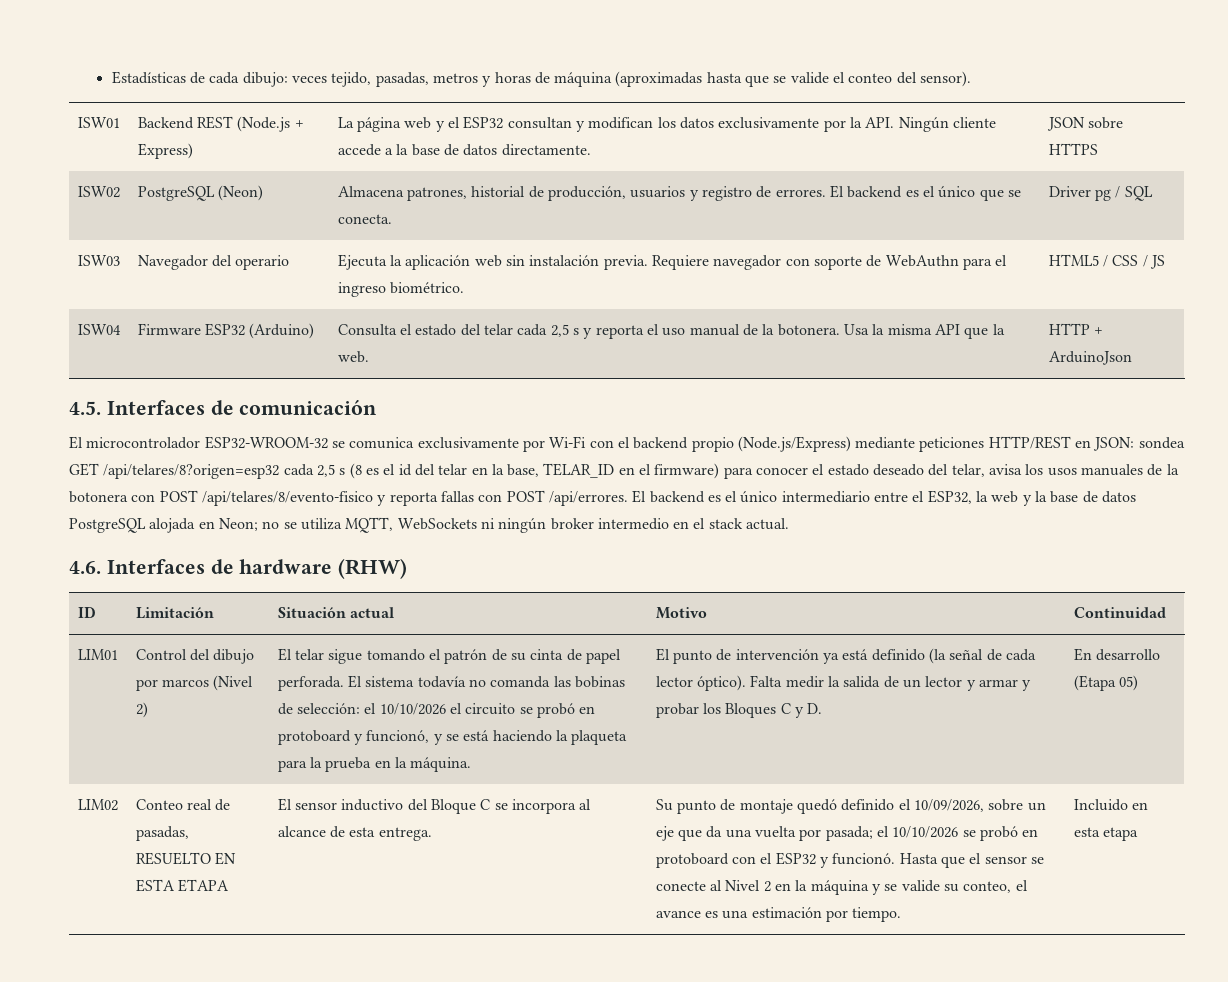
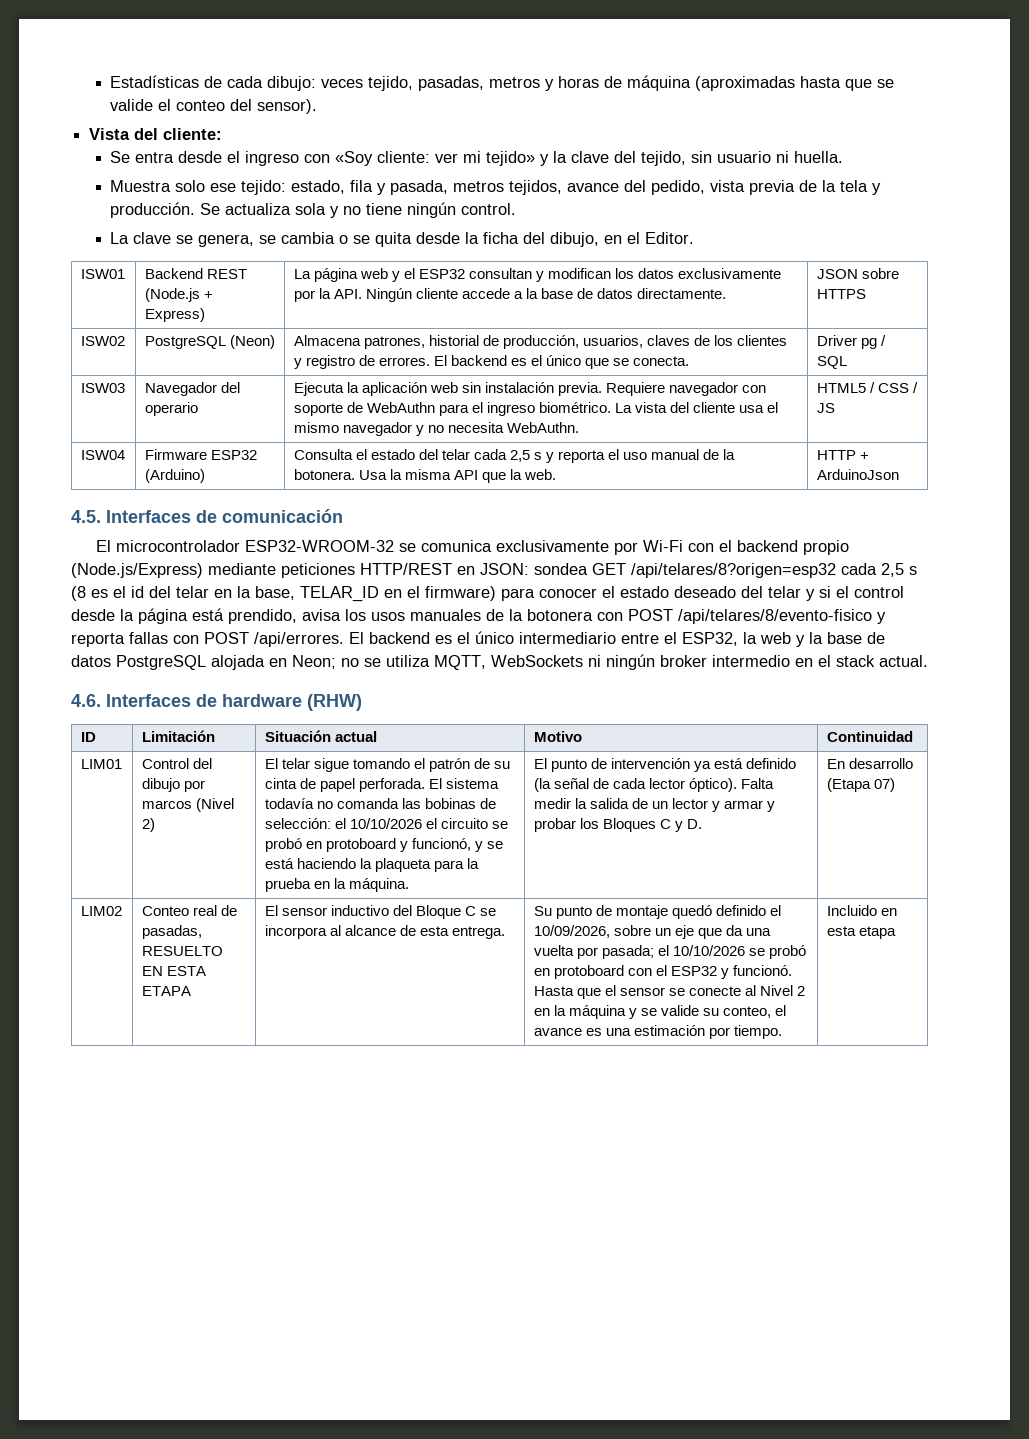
+ Vista del cliente:
+ Se entra desde el ingreso con «Soy cliente: ver mi tejido» y la clave del tejido, sin usuario ni huella.
+ Muestra solo ese tejido: estado, fila y pasada, metros tejidos, avance del pedido, vista previa de la tela y producción. Se actualiza sola y no tiene ningún control.
+ La clave se genera, se cambia o se quita desde la ficha del dibujo, en el Editor.
- ISW02 | PostgreSQL (Neon) | Almacena patrones, historial de producción, usuarios y registro de errores. El backend es el único que se conecta. | Driver pg / SQL
+ ISW02 | PostgreSQL (Neon) | Almacena patrones, historial de producción, usuarios, claves de los clientes y registro de errores. El backend es el único que se conecta. | Driver pg / SQL
- ISW03 | Navegador del operario | Ejecuta la aplicación web sin instalación previa. Requiere navegador con soporte de WebAuthn para el ingreso biométrico. | HTML5 / CSS / JS
+ ISW03 | Navegador del operario | Ejecuta la aplicación web sin instalación previa. Requiere navegador con soporte de WebAuthn para el ingreso biométrico. La vista del cliente usa el mismo navegador y no necesita WebAuthn. | HTML5 / CSS / JS
- El microcontrolador ESP32-WROOM-32 se comunica exclusivamente por Wi-Fi con el backend propio (Node.js/Express) mediante peticiones HTTP/REST en JSON: sondea GET /api/telares/8?origen=esp32 cada 2,5 s (8 es el id del telar en la base, TELAR_ID en el firmware) para conocer el estado deseado del telar, avisa los usos manuales de la botonera con POST /api/telares/8/evento-fisico y reporta fallas con POST /api/errores.
+ El microcontrolador ESP32-WROOM-32 se comunica exclusivamente por Wi-Fi con el backend propio (Node.js/Express) mediante peticiones HTTP/REST en JSON: sondea GET /api/telares/8?origen=esp32 cada 2,5 s (8 es el id del telar en la base, TELAR_ID en el firmware) para conocer el estado deseado del telar y si el control desde la página está prendido, avisa los usos manuales de la botonera con POST /api/telares/8/evento-fisico y reporta fallas con POST /api/errores.
- En desarrollo (Etapa 05)
+ En desarrollo (Etapa 07)

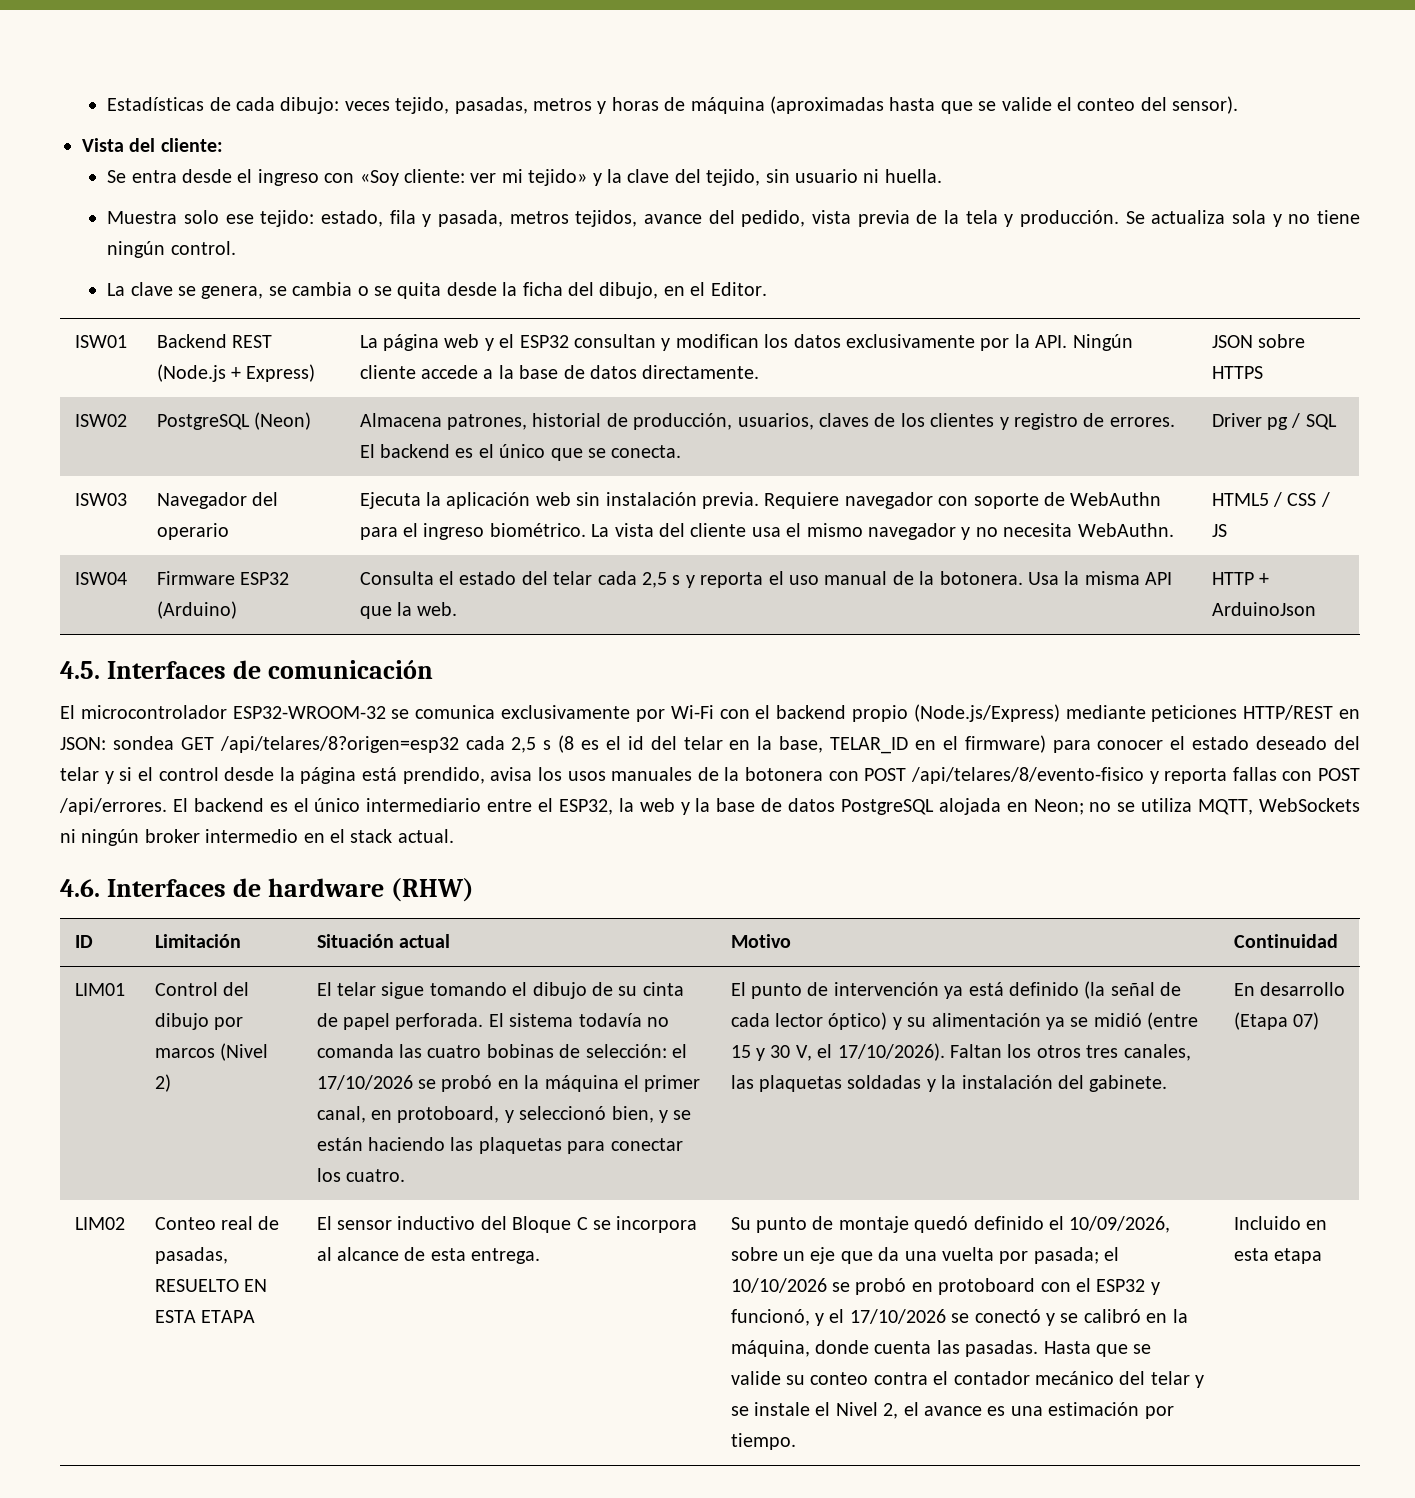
- El telar sigue tomando el patrón de su cinta de papel perforada.
+ El telar sigue tomando el dibujo de su cinta de papel perforada.
- El sistema todavía no comanda las bobinas de selección: el 10/10/2026 el circuito se probó en protoboard y funcionó, y se está haciendo la plaqueta para la prueba en la máquina.
+ El sistema todavía no comanda las cuatro bobinas de selección: el 17/10/2026 se probó en la máquina el primer canal, en protoboard, y seleccionó bien, y se están haciendo las plaquetas para conectar los cuatro.
- El punto de intervención ya está definido (la señal de cada lector óptico). Falta medir la salida de un lector y armar y probar los Bloques C y D.
+ El punto de intervención ya está definido (la señal de cada lector óptico) y su alimentación ya se midió (entre 15 y 30 V, el 17/10/2026). Faltan los otros tres canales, las plaquetas soldadas y la instalación del gabinete.
- Su punto de montaje quedó definido el 10/09/2026, sobre un eje que da una vuelta por pasada; el 10/10/2026 se probó en protoboard con el ESP32 y funcionó. Hasta que el sensor se conecte al Nivel 2 en la máquina y se valide su conteo, el avance es una estimación por tiempo.
+ Su punto de montaje quedó definido el 10/09/2026, sobre un eje que da una vuelta por pasada; el 10/10/2026 se probó en protoboard con el ESP32 y funcionó, y el 17/10/2026 se conectó y se calibró en la máquina, donde cuenta las pasadas. Hasta que se valide su conteo contra el contador mecánico del telar y se instale el Nivel 2, el avance es una estimación por tiempo.

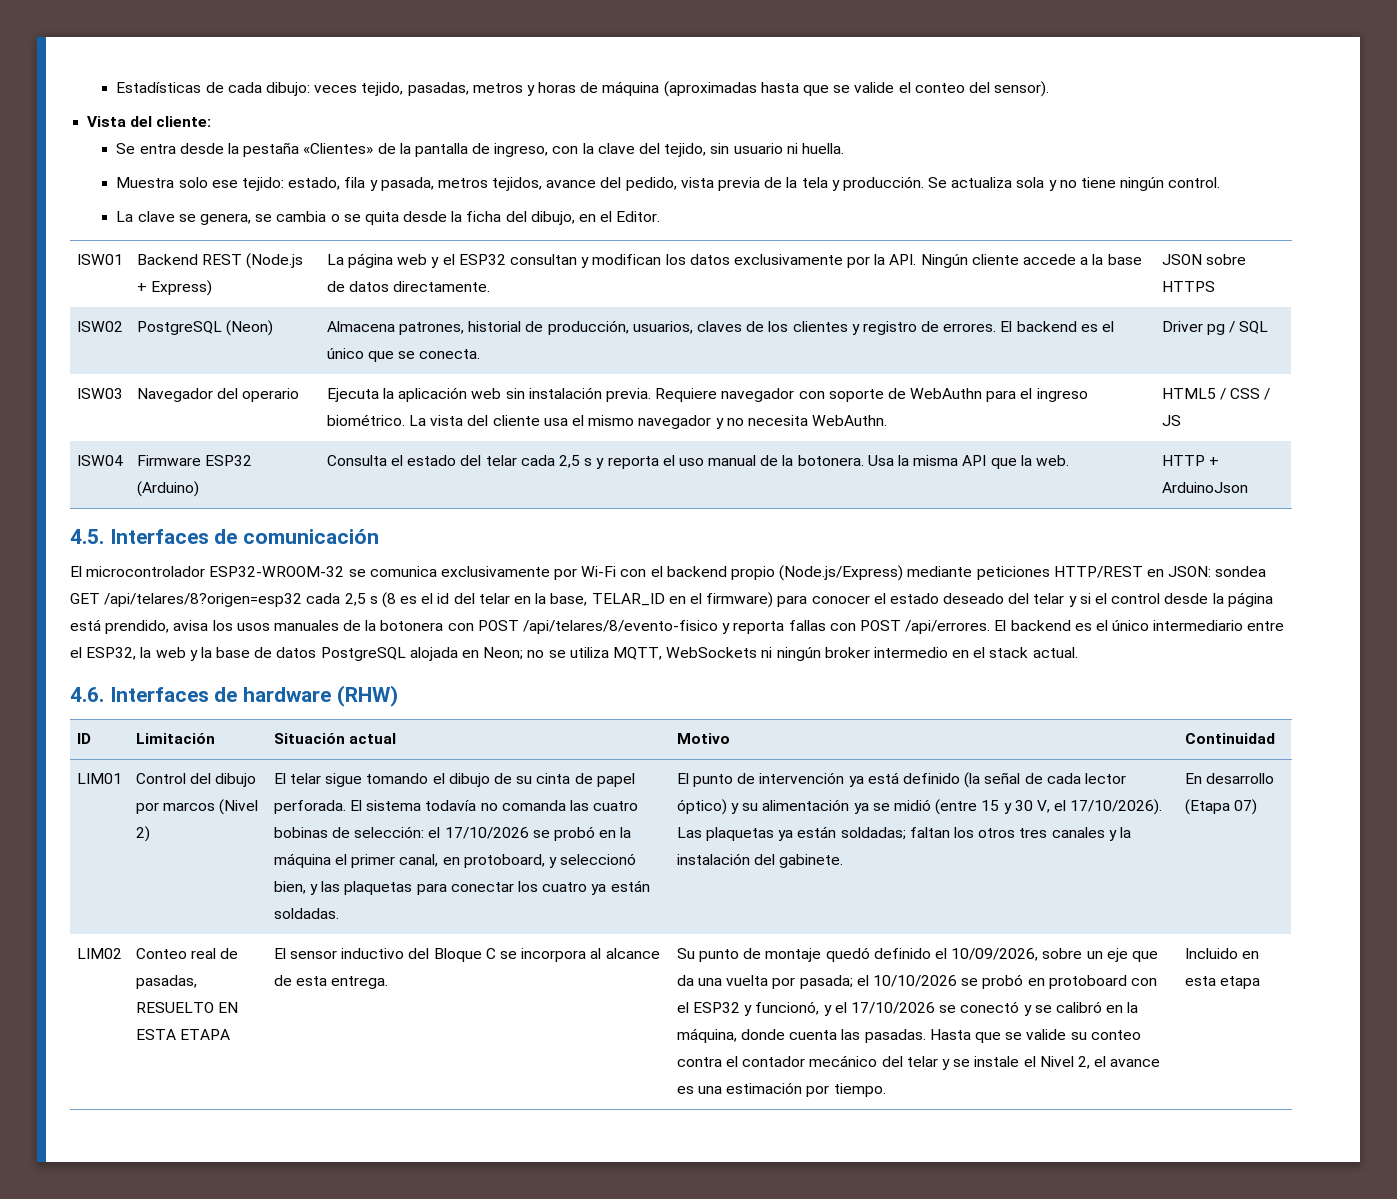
- Se entra desde el ingreso con «Soy cliente: ver mi tejido» y la clave del tejido, sin usuario ni huella.
+ Se entra desde la pestaña «Clientes» de la pantalla de ingreso, con la clave del tejido, sin usuario ni huella.
- El sistema todavía no comanda las cuatro bobinas de selección: el 17/10/2026 se probó en la máquina el primer canal, en protoboard, y seleccionó bien, y se están haciendo las plaquetas para conectar los cuatro.
+ El sistema todavía no comanda las cuatro bobinas de selección: el 17/10/2026 se probó en la máquina el primer canal, en protoboard, y seleccionó bien, y las plaquetas para conectar los cuatro ya están soldadas.
- Faltan los otros tres canales, las plaquetas soldadas y la instalación del gabinete.
+ Las plaquetas ya están soldadas; faltan los otros tres canales y la instalación del gabinete.

